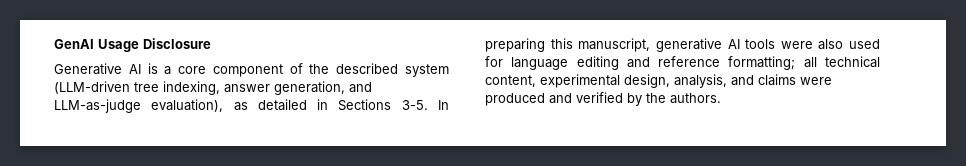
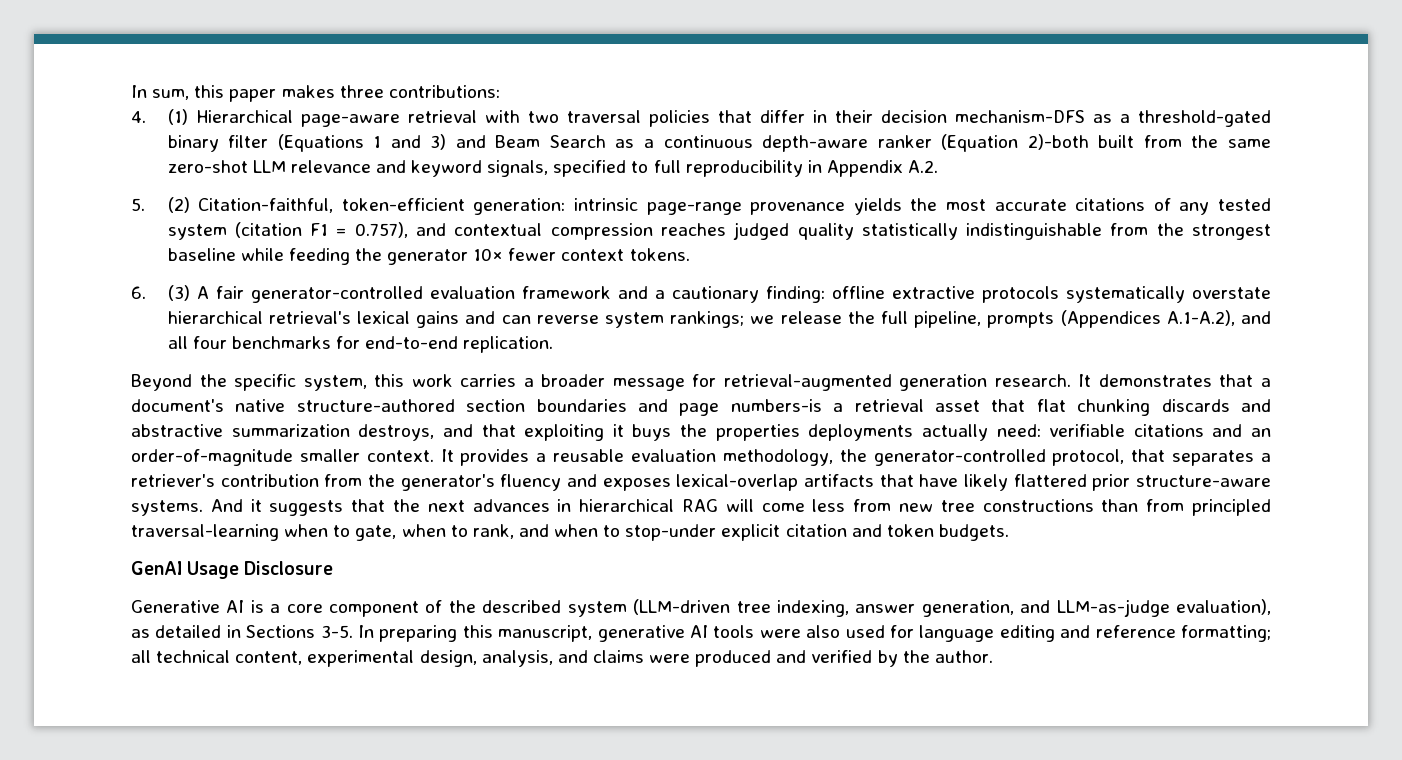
+ In sum, this paper makes three contributions:
+ 4. (1) Hierarchical page-aware retrieval with two traversal policies that differ in their decision mechanism-DFS as a threshold-gated binary filter (Equations 1 and 3) and Beam Search as a continuous depth-aware ranker (Equation 2)-both built from the same zero-shot LLM relevance and keyword signals, specified to full reproducibility in Appendix A.2.
+ 5. (2) Citation-faithful, token-efficient generation: intrinsic page-range provenance yields the most accurate citations of any tested system (citation F1 = 0.757), and contextual compression reaches judged quality statistically indistinguishable from the strongest baseline while feeding the generator 10× fewer context tokens.
+ 6. (3) A fair generator-controlled evaluation framework and a cautionary finding: offline extractive protocols systematically overstate hierarchical retrieval's lexical gains and can reverse system rankings; we release the full pipeline, prompts (Appendices A.1-A.2), and all four benchmarks for end-to-end replication.
+ Beyond the specific system, this work carries a broader message for retrieval-augmented generation research. It demonstrates that a document's native structure-authored section boundaries and page numbers-is a retrieval asset that flat chunking discards and abstractive summarization destroys, and that exploiting it buys the properties deployments actually need: verifiable citations and an order-of-magnitude smaller context. It provides a reusable evaluation methodology, the generator-controlled protocol, that separates a retriever's contribution from the generator's fluency and exposes lexical-overlap artifacts that have likely flattered prior structure-aware systems. And it suggests that the next advances in hierarchical RAG will come less from new tree constructions than from principled traversal-learning when to gate, when to rank, and when to stop-under explicit citation and token budgets.
- In preparing this manuscript, generative AI tools were also used for language editing and reference formatting; all technical content, experimental design, analysis, and claims were produced and verified by the authors.
+ In preparing this manuscript, generative AI tools were also used for language editing and reference formatting; all technical content, experimental design, analysis, and claims were produced and verified by the author.

